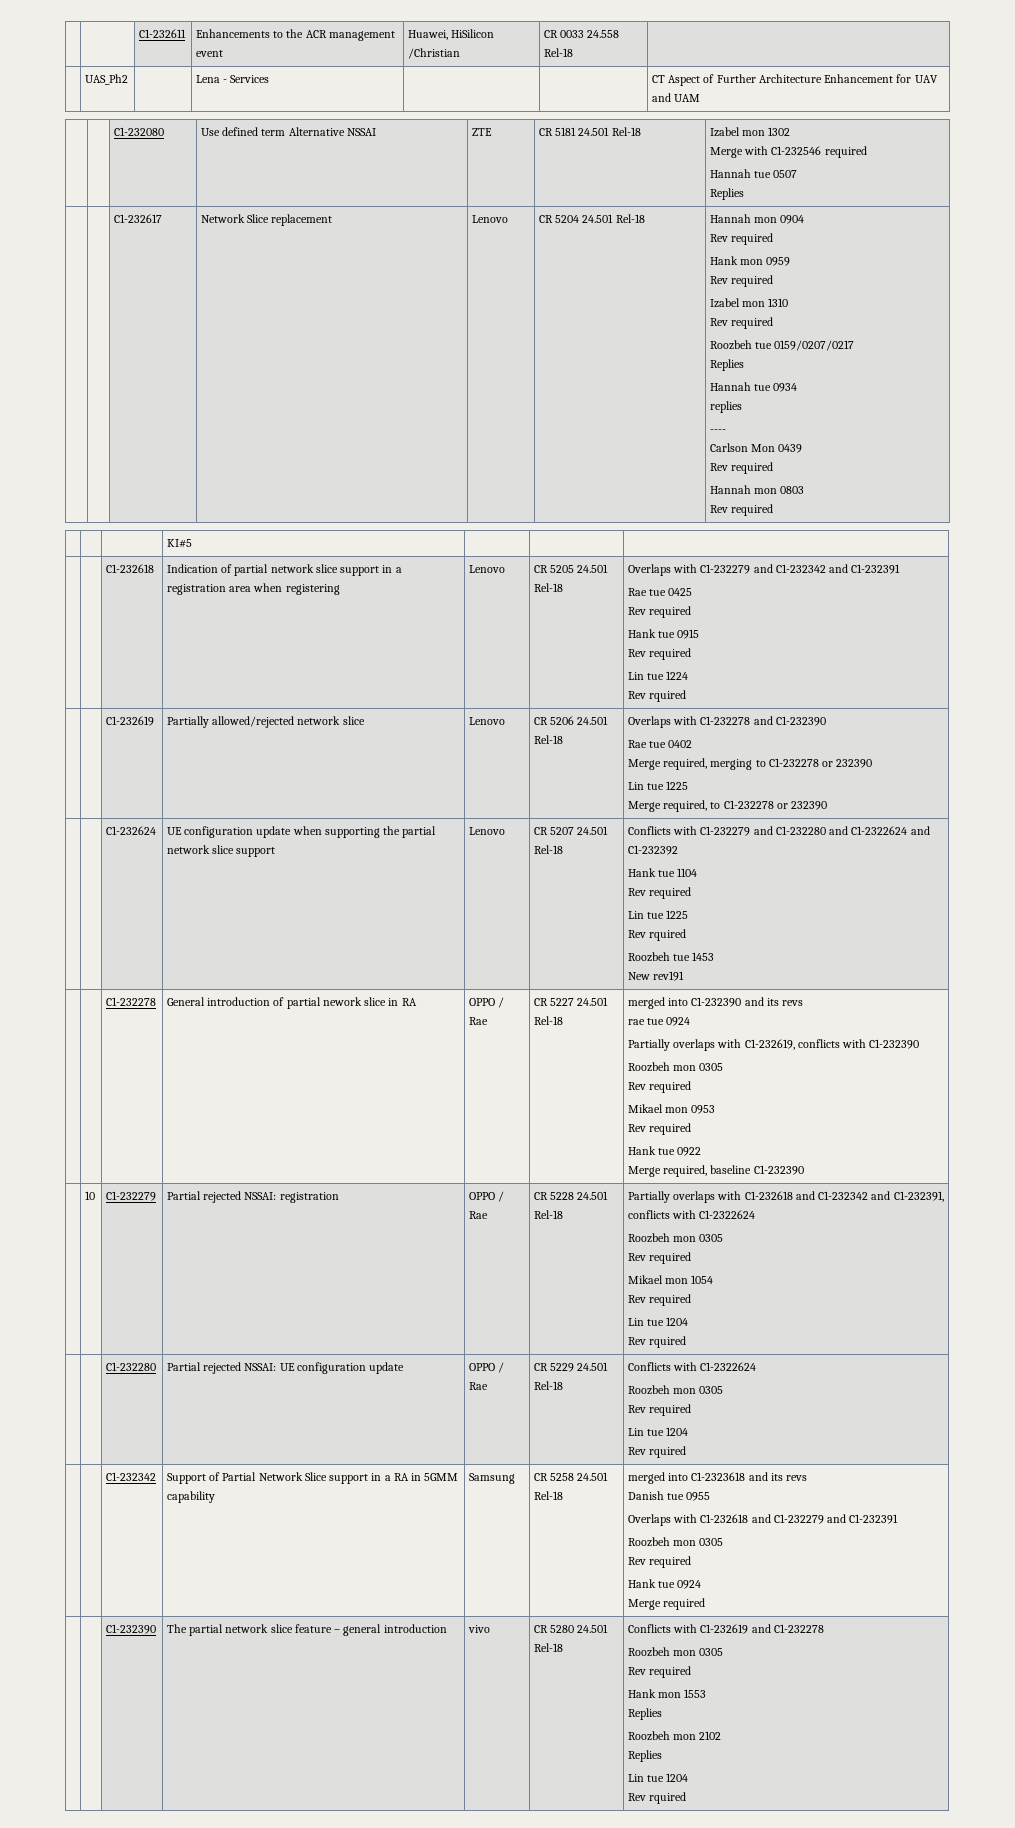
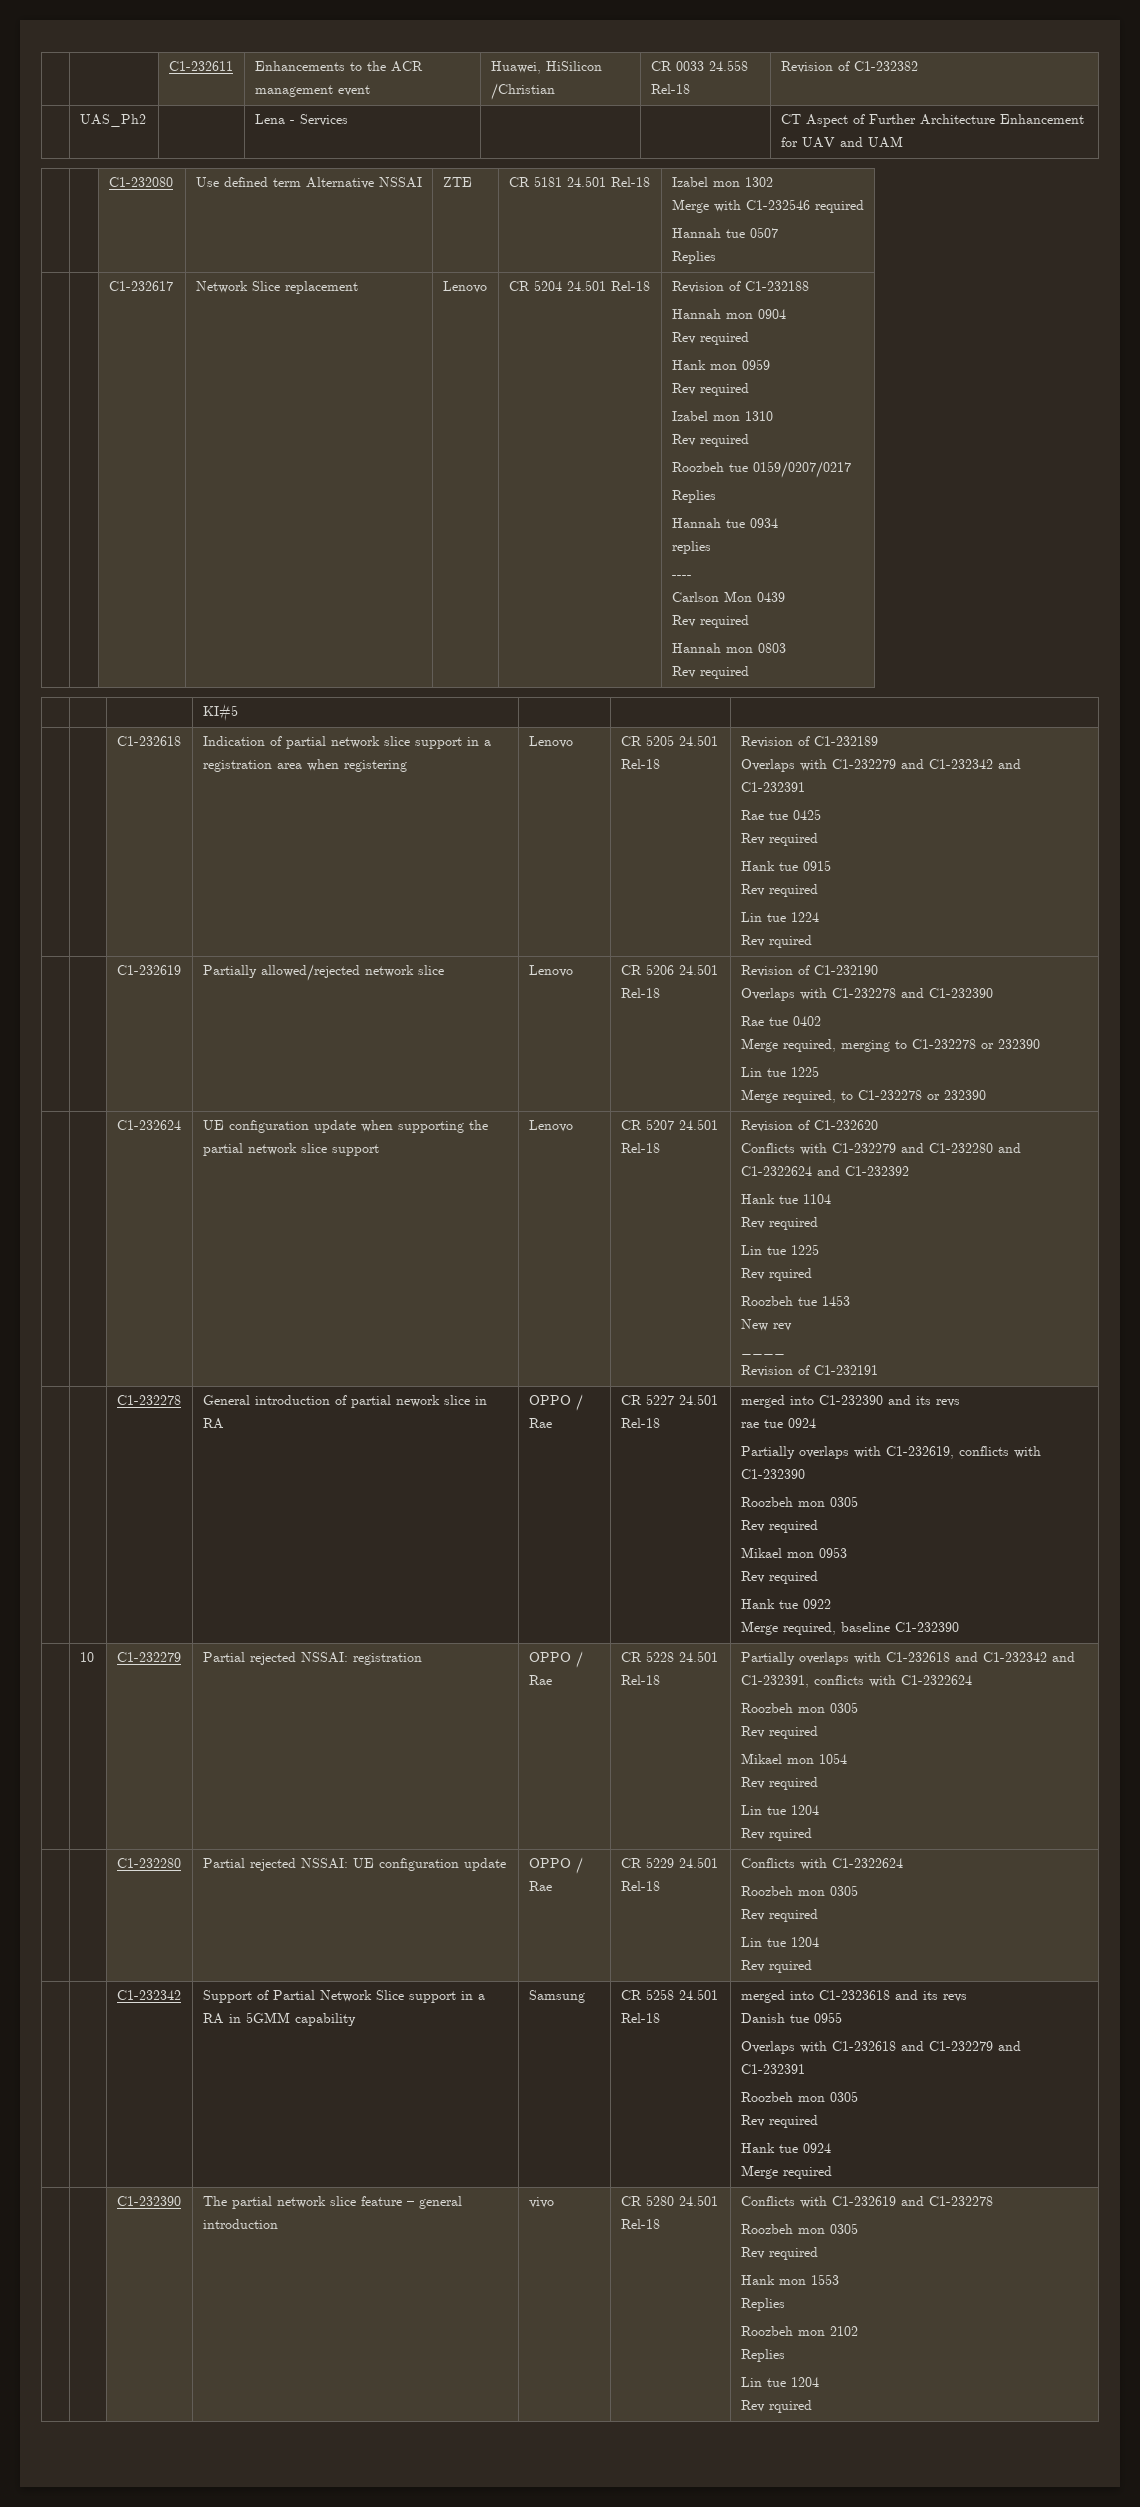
- | | C1-232611 | Enhancements to the ACR management event | Huawei, HiSilicon /Christian | CR 0033 24.558 Rel-18 |
+ | | C1-232611 | Enhancements to the ACR management event | Huawei, HiSilicon /Christian | CR 0033 24.558 Rel-18 | Revision of C1-232382
+ Revision of C1-232188
+ Revision of C1-232189
- | | C1-232619 | Partially allowed/rejected network slice | Lenovo | CR 5206 24.501 Rel-18 | Overlaps with C1-232278 and C1-232390
+ | | C1-232619 | Partially allowed/rejected network slice | Lenovo | CR 5206 24.501 Rel-18 | Revision of C1-232190
+ Overlaps with C1-232278 and C1-232390
+ Revision of C1-232620
- New rev191
+ New rev
+ ____
+ Revision of C1-232191

